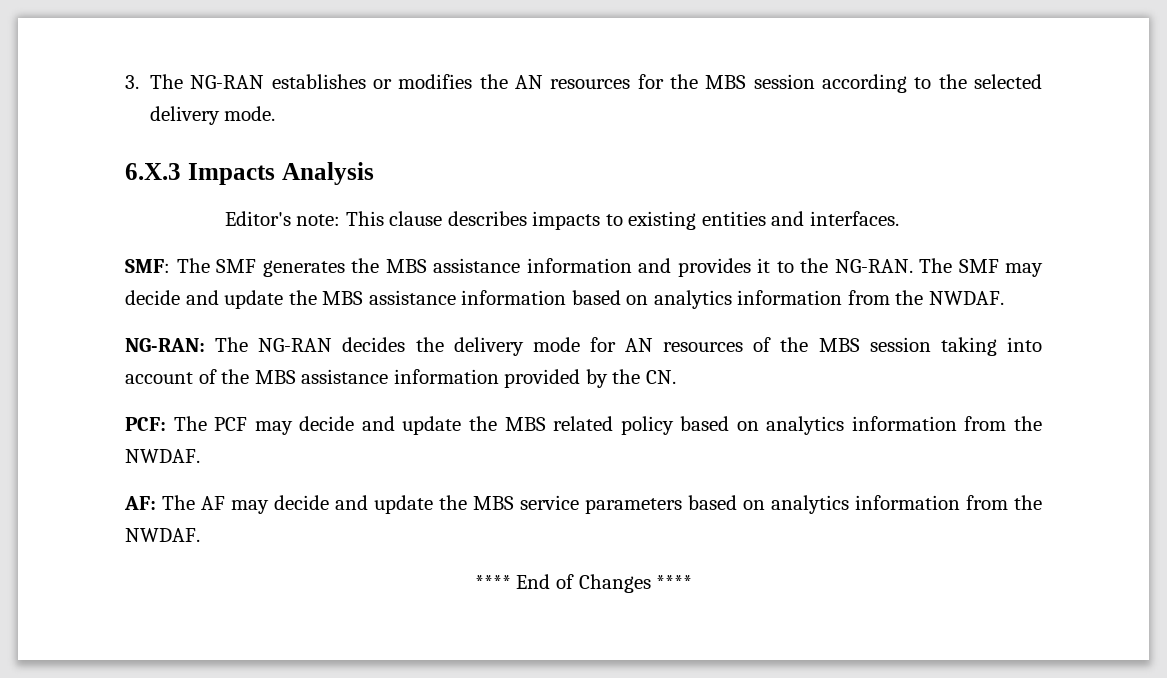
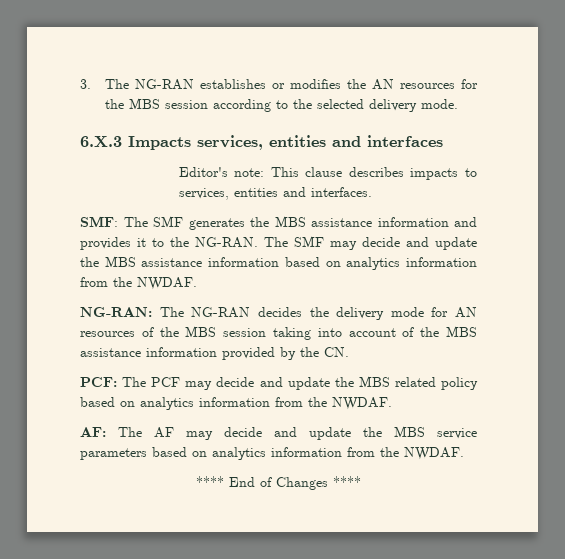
- 6.X.3 Impacts Analysis
+ 6.X.3 Impacts services, entities and interfaces
- Editor's note: This clause describes impacts to existing entities and interfaces.
+ Editor's note: This clause describes impacts to services, entities and interfaces.

